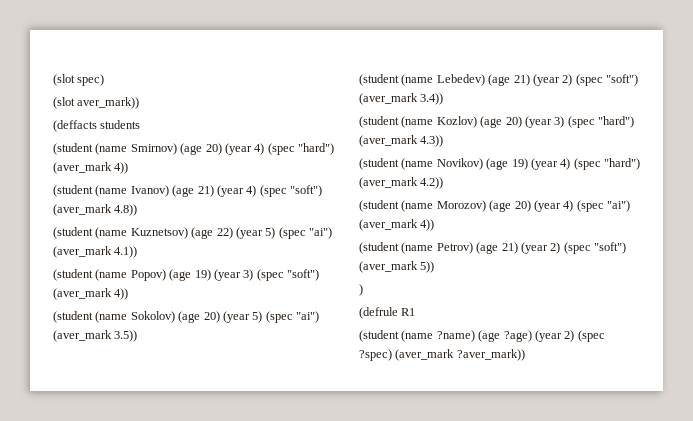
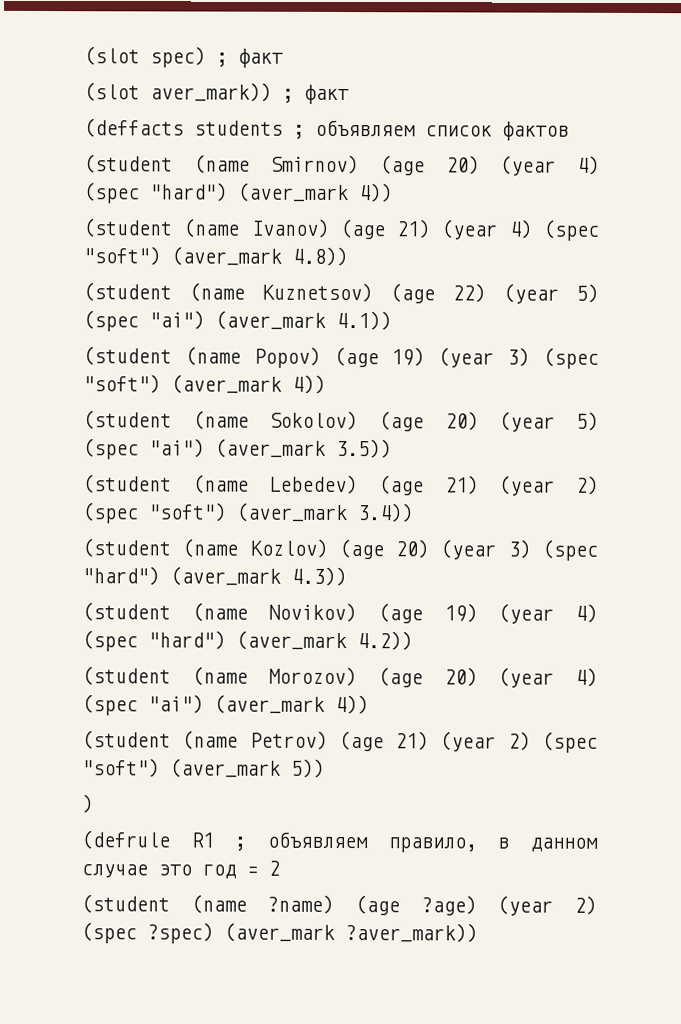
- (slot spec)
+ (slot spec) ; факт
- (slot aver_mark))
+ (slot aver_mark)) ; факт
- (deffacts students
+ (deffacts students ; объявляем список фактов
- (defrule R1
+ (defrule R1 ; объявляем правило, в данном случае это год = 2

